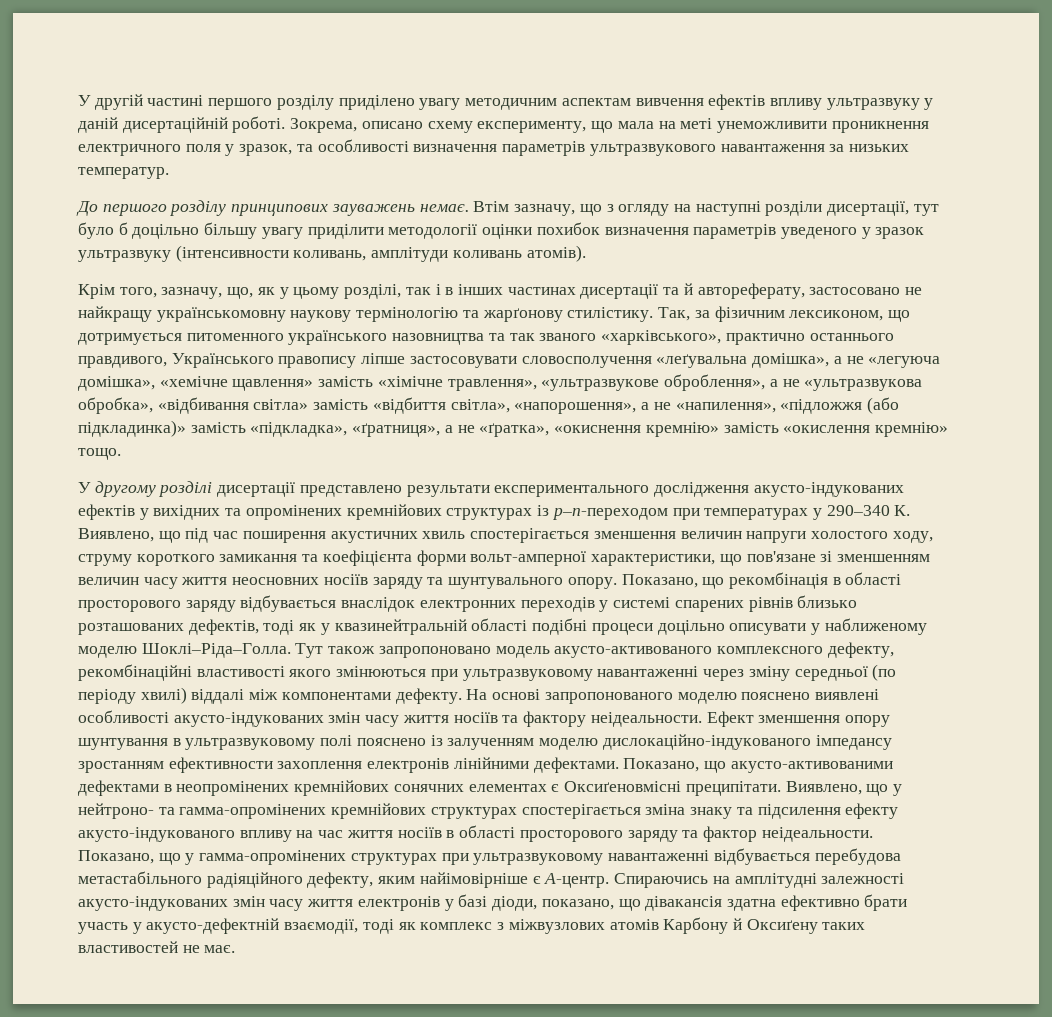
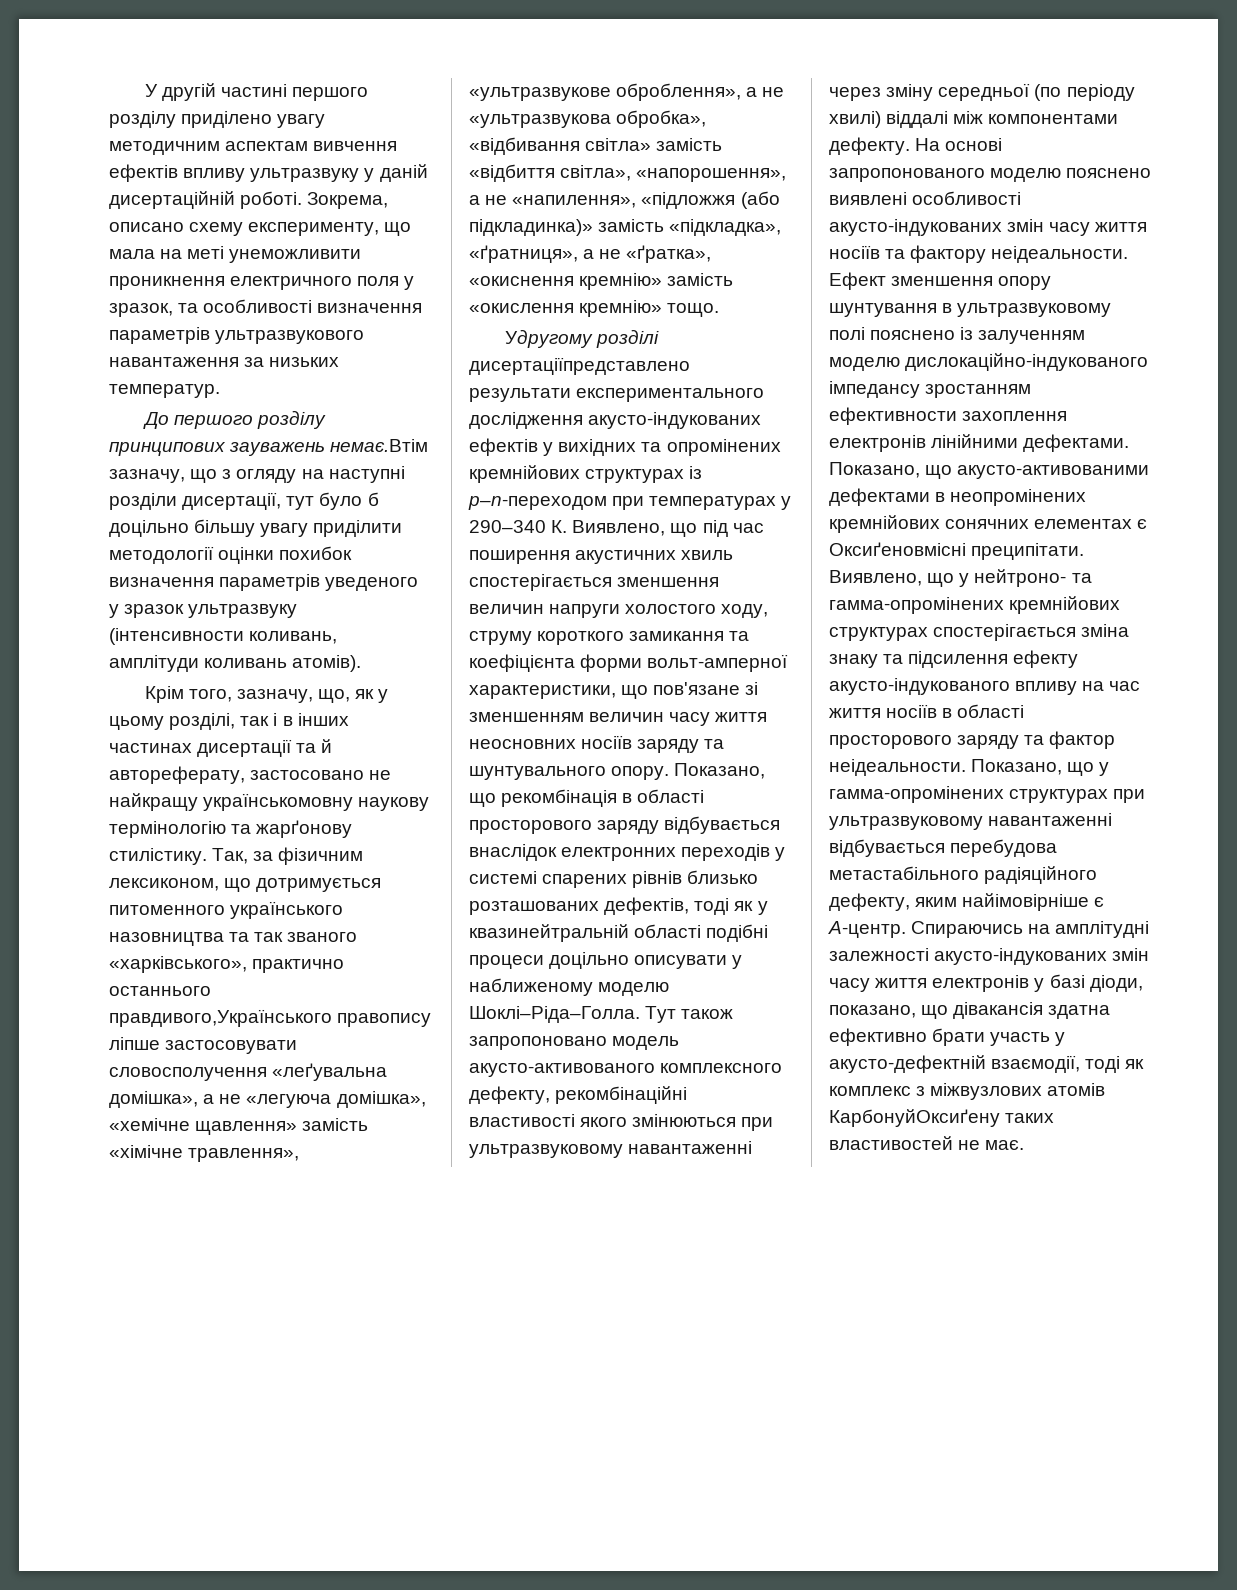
- До першого розділу принципових зауважень немає. Втім зазначу, що з огляду на наступні розділи дисертації, тут було б доцільно більшу увагу приділити методології оцінки похибок визначення параметрів уведеного у зразок ультразвуку (інтенсивности коливань, амплітуди коливань атомів).
+ До першого розділу принципових зауважень немає.Втім зазначу, що з огляду на наступні розділи дисертації, тут було б доцільно більшу увагу приділити методології оцінки похибок визначення параметрів уведеного у зразок ультразвуку (інтенсивности коливань, амплітуди коливань атомів).
- Так, за фізичним лексиконом, що дотримується питоменного українського назовництва та так званого «харківського», практично останнього правдивого, Українського правопису ліпше застосовувати словосполучення «леґувальна домішка», а не «легуюча домішка», «хемічне щавлення» замість «хімічне травлення», «ультразвукове оброблення», а не «ультразвукова обробка», «відбивання світла» замість «відбиття світла», «напорошення», а не «напилення», «підложжя (або підкладинка)» замість «підкладка», «ґратниця», а не «ґратка», «окиснення кремнію» замість «окислення кремнію» тощо.
+ Так, за фізичним лексиконом, що дотримується питоменного українського назовництва та так званого «харківського», практично останнього правдивого,Українського правопису ліпше застосовувати словосполучення «леґувальна домішка», а не «легуюча домішка», «хемічне щавлення» замість «хімічне травлення», «ультразвукове оброблення», а не «ультразвукова обробка», «відбивання світла» замість «відбиття світла», «напорошення», а не «напилення», «підложжя (або підкладинка)» замість «підкладка», «ґратниця», а не «ґратка», «окиснення кремнію» замість «окислення кремнію» тощо.
- У другому розділі дисертації представлено результати експериментального дослідження акусто-індукованих ефектів у вихідних та опромінених кремнійових структурах із p–n-переходом при температурах у 290–340 К. Виявлено, що під час поширення акустичних хвиль спостерігається зменшення величин напруги холостого ходу, струму короткого замикання та коефіцієнта форми вольт-амперної характеристики, що пов'язане зі зменшенням величин часу життя неосновних носіїв заряду та шунтувального опору.
+ Удругому розділі дисертаціїпредставлено результати експериментального дослідження акусто-індукованих ефектів у вихідних та опромінених кремнійових структурах із p–n-переходом при температурах у 290–340 К. Виявлено, що під час поширення акустичних хвиль спостерігається зменшення величин напруги холостого ходу, струму короткого замикання та коефіцієнта форми вольт-амперної характеристики, що пов'язане зі зменшенням величин часу життя неосновних носіїв заряду та шунтувального опору.
- Спираючись на амплітудні залежності акусто-індукованих змін часу життя електронів у базі діоди, показано, що дівакансія здатна ефективно брати участь у акусто-дефектній взаємодії, тоді як комплекс з міжвузлових атомів Карбону й Оксиґену таких властивостей не має.
+ Спираючись на амплітудні залежності акусто-індукованих змін часу життя електронів у базі діоди, показано, що дівакансія здатна ефективно брати участь у акусто-дефектній взаємодії, тоді як комплекс з міжвузлових атомів КарбонуйОксиґену таких властивостей не має.

